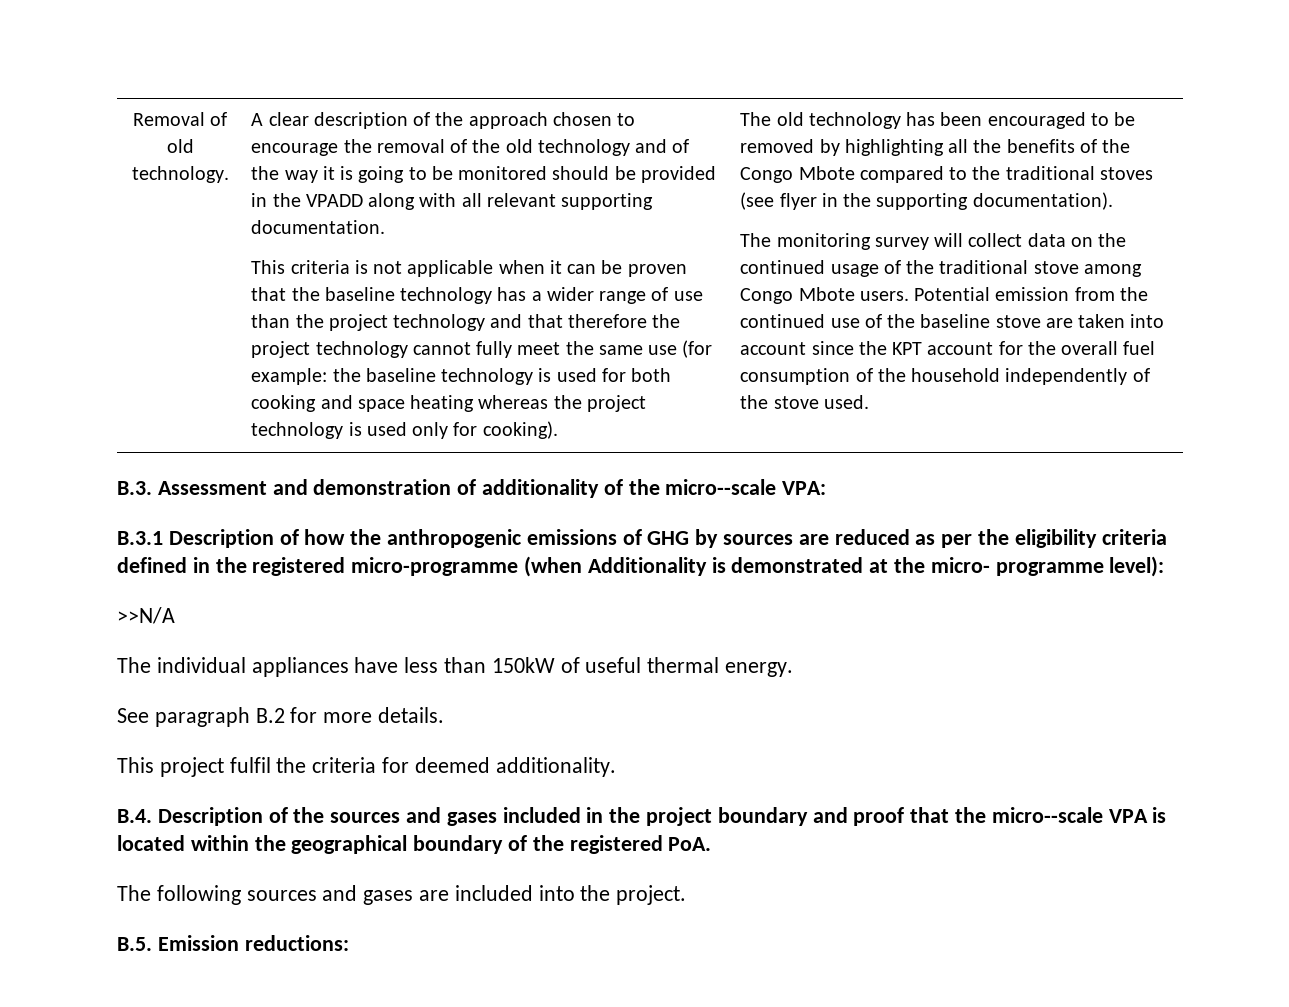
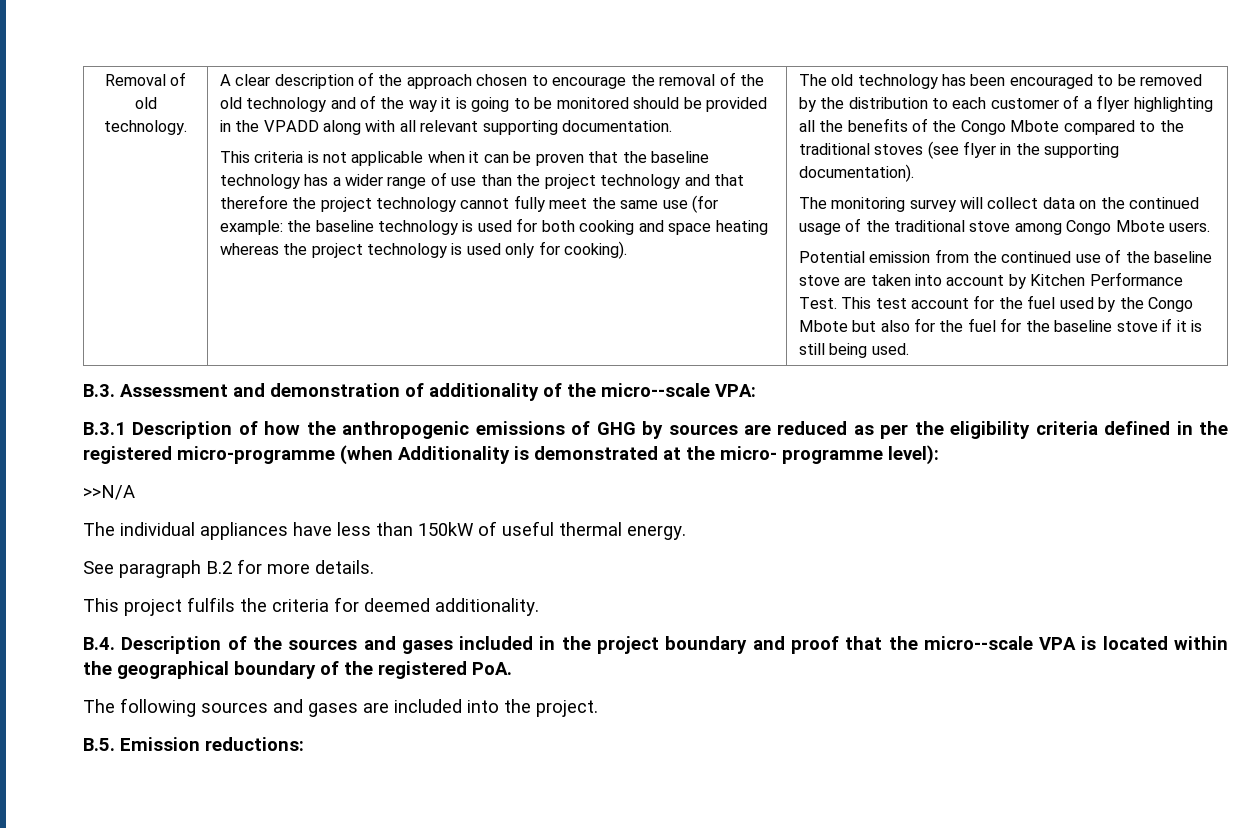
- The old technology has been encouraged to be removed by highlighting all the benefits of the Congo Mbote compared to the traditional stoves (see flyer in the supporting documentation).
+ The old technology has been encouraged to be removed by the distribution to each customer of a flyer highlighting all the benefits of the Congo Mbote compared to the traditional stoves (see flyer in the supporting documentation).
- The monitoring survey will collect data on the continued usage of the traditional stove among Congo Mbote users. Potential emission from the continued use of the baseline stove are taken into account since the KPT account for the overall fuel consumption of the household independently of the stove used.
+ The monitoring survey will collect data on the continued usage of the traditional stove among Congo Mbote users.
+ Potential emission from the continued use of the baseline stove are taken into account by Kitchen Performance Test. This test account for the fuel used by the Congo Mbote but also for the fuel for the baseline stove if it is still being used.
- This project fulfil the criteria for deemed additionality.
+ This project fulfils the criteria for deemed additionality.

